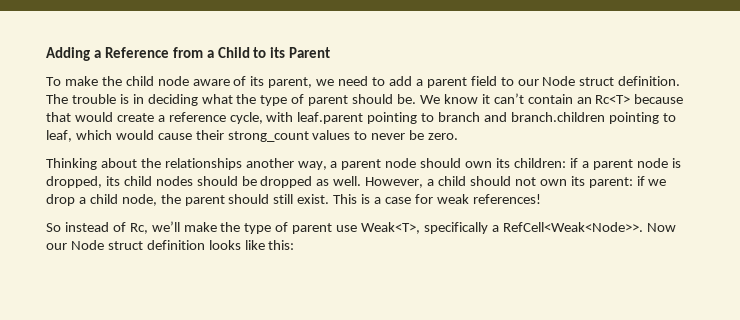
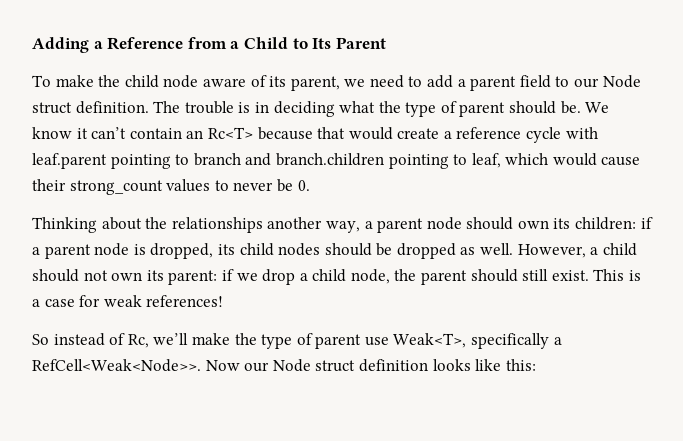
- Adding a Reference from a Child to its Parent
+ Adding a Reference from a Child to Its Parent
- We know it can’t contain an Rc<T> because that would create a reference cycle, with leaf.parent pointing to branch and branch.children pointing to leaf, which would cause their strong_count values to never be zero.
+ We know it can’t contain an Rc<T> because that would create a reference cycle with leaf.parent pointing to branch and branch.children pointing to leaf, which would cause their strong_count values to never be 0.

